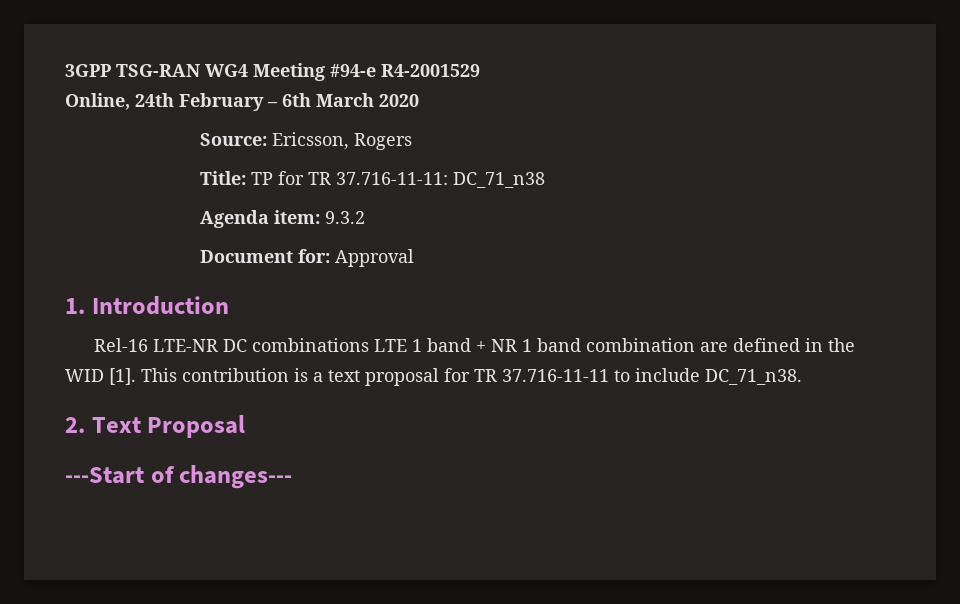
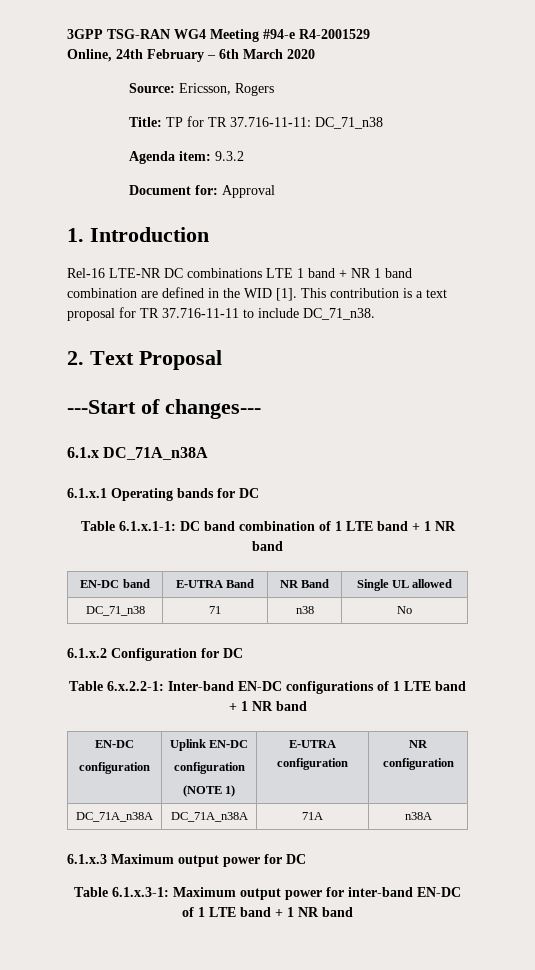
+ 6.1.x DC_71A_n38A
+ 6.1.x.1 Operating bands for DC
+ Table 6.1.x.1-1: DC band combination of 1 LTE band + 1 NR band
+ EN-DC band | E-UTRA Band | NR Band | Single UL allowed
+ DC_71_n38 | 71 | n38 | No
+ 6.1.x.2 Configuration for DC
+ Table 6.x.2.2-1: Inter-band EN-DC configurations of 1 LTE band + 1 NR band
+ EN-DC
+ configuration | Uplink EN-DC
+ configuration
+ (NOTE 1) | E-UTRA configuration | NR configuration
+ DC_71A_n38A | DC_71A_n38A | 71A | n38A
+ 6.1.x.3 Maximum output power for DC
+ Table 6.1.x.3-1: Maximum output power for inter-band EN-DC of 1 LTE band + 1 NR band

